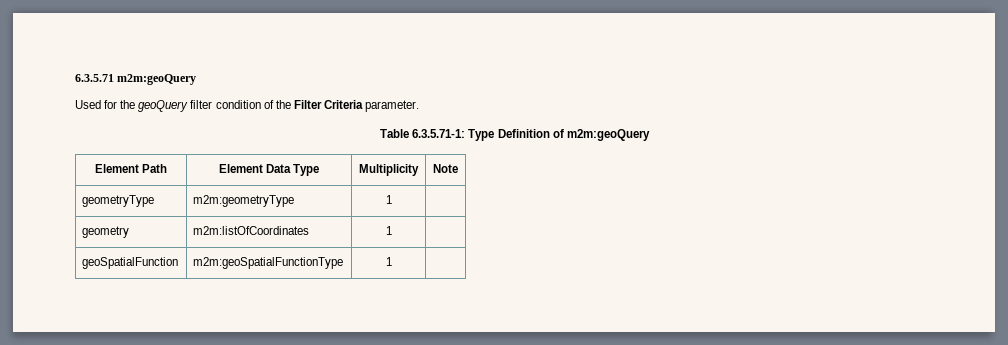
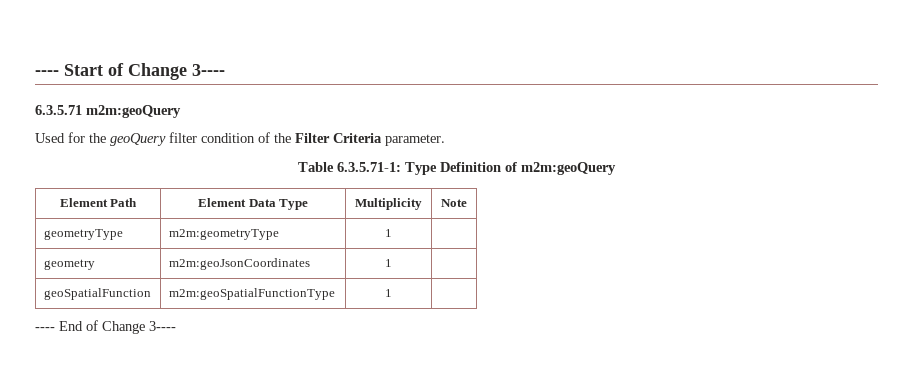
+ ---- Start of Change 3----
- geometry | m2m:listOfCoordinates | 1 |
+ geometry | m2m:geoJsonCoordinates | 1 |
+ ---- End of Change 3----

